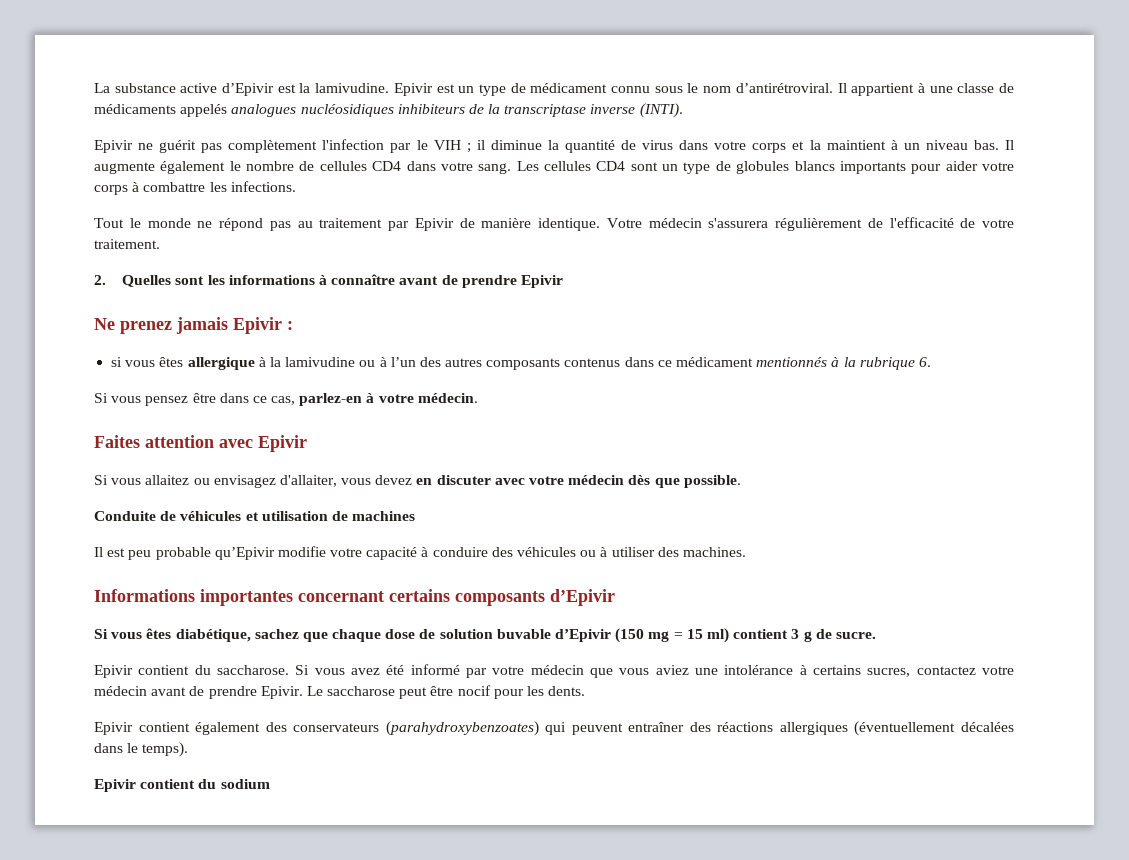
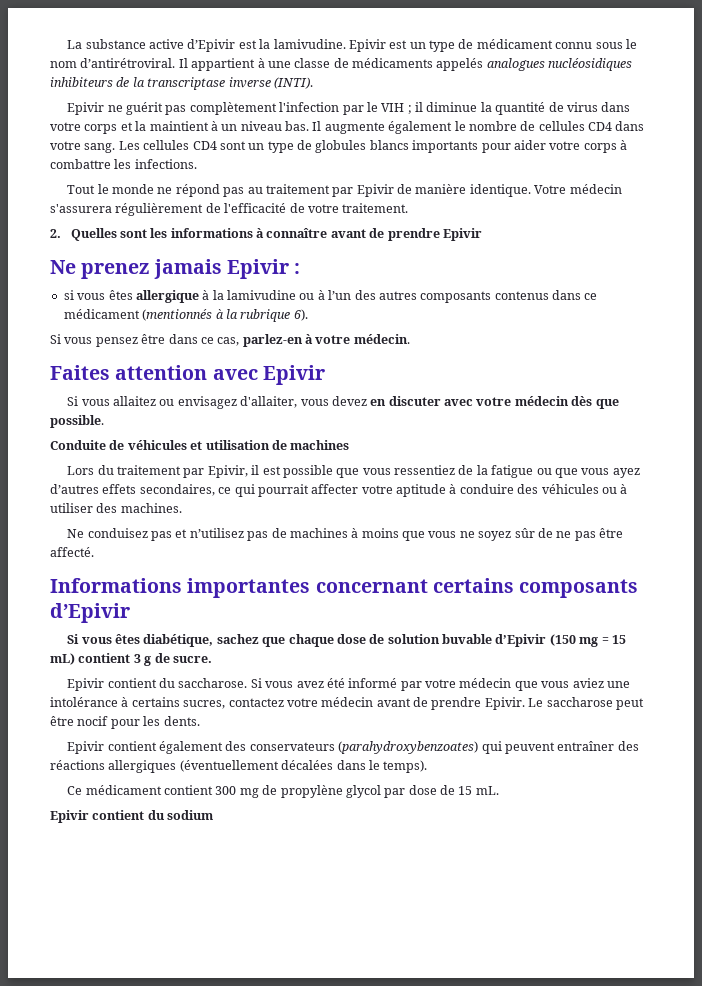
- si vous êtes allergique à la lamivudine ou à l’un des autres composants contenus dans ce médicament mentionnés à la rubrique 6.
+ si vous êtes allergique à la lamivudine ou à l’un des autres composants contenus dans ce médicament (mentionnés à la rubrique 6).
- Il est peu probable qu’Epivir modifie votre capacité à conduire des véhicules ou à utiliser des machines.
+ Lors du traitement par Epivir, il est possible que vous ressentiez de la fatigue ou que vous ayez d’autres effets secondaires, ce qui pourrait affecter votre aptitude à conduire des véhicules ou à utiliser des machines.
+ Ne conduisez pas et n’utilisez pas de machines à moins que vous ne soyez sûr de ne pas être affecté.
- Si vous êtes diabétique, sachez que chaque dose de solution buvable d’Epivir (150 mg = 15 ml) contient 3 g de sucre.
+ Si vous êtes diabétique, sachez que chaque dose de solution buvable d’Epivir (150 mg = 15 mL) contient 3 g de sucre.
+ Ce médicament contient 300 mg de propylène glycol par dose de 15 mL.

